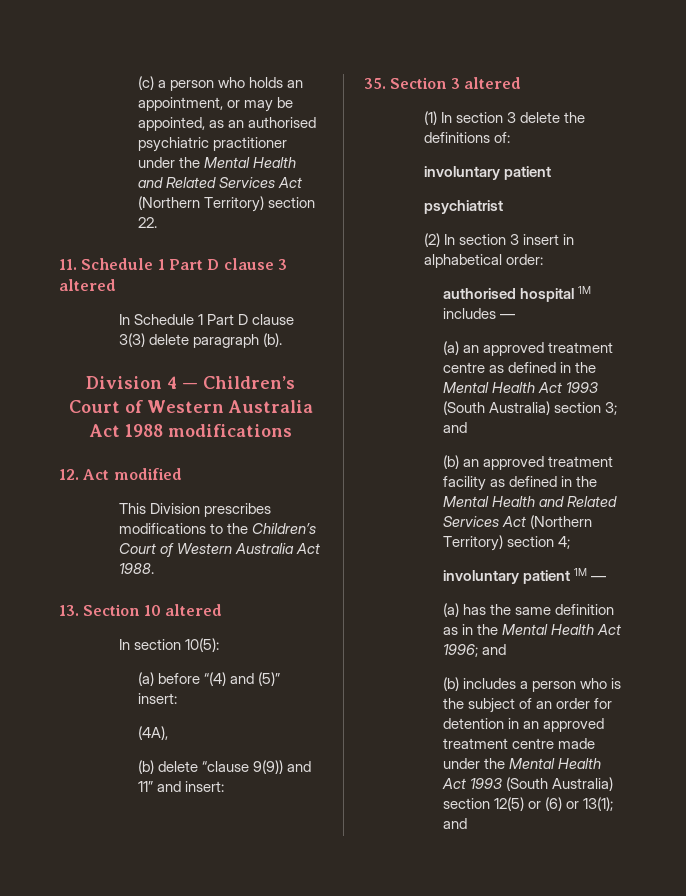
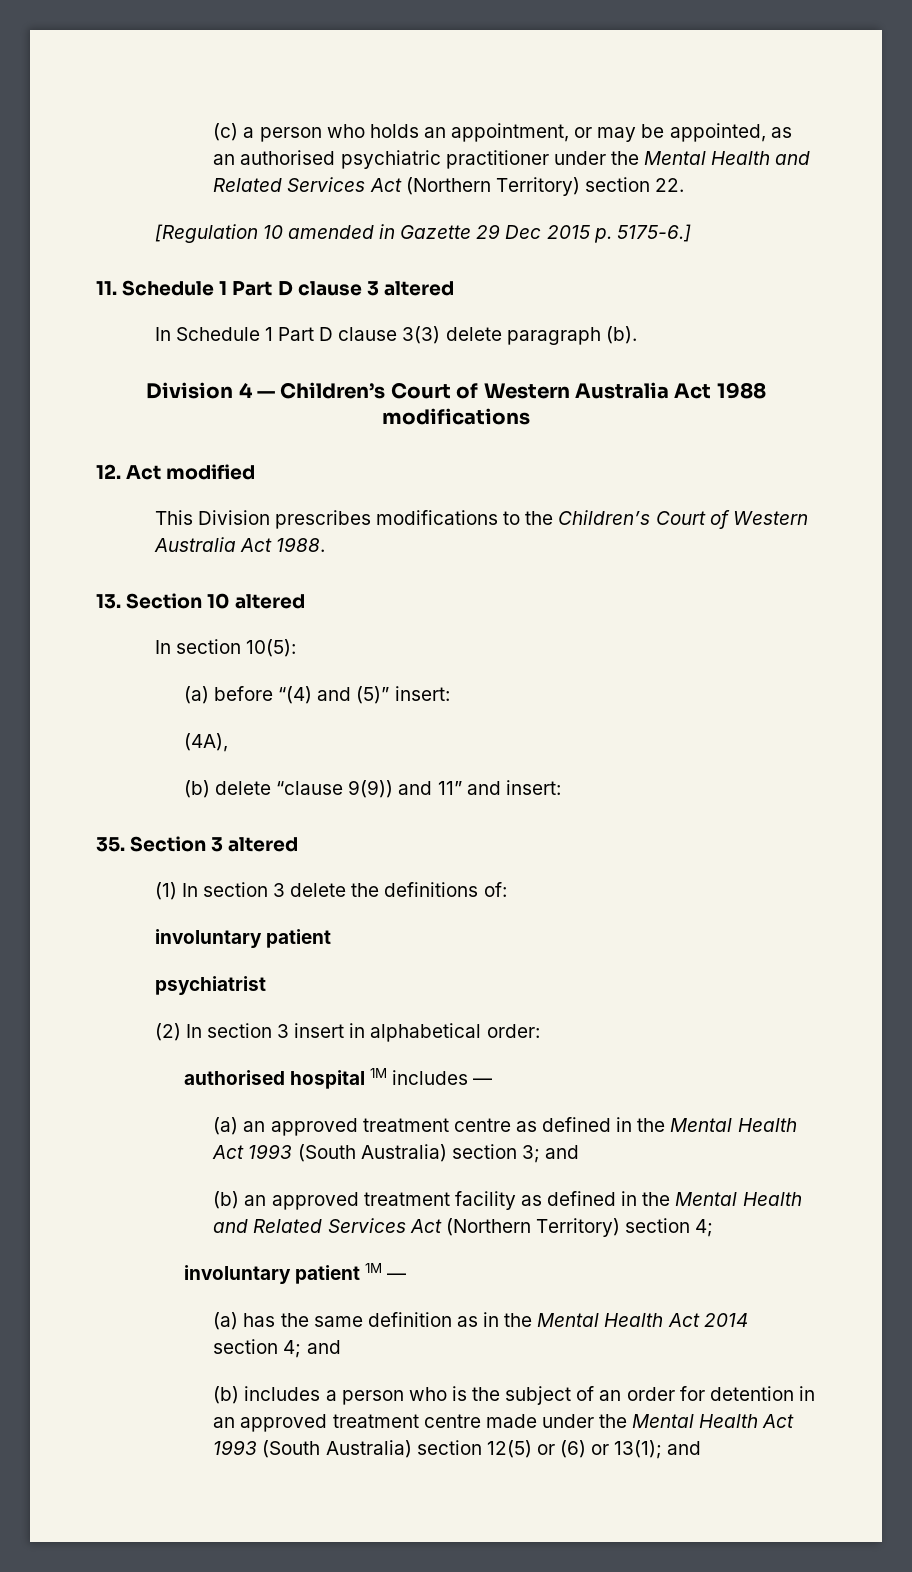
+ [Regulation 10 amended in Gazette 29 Dec 2015 p. 5175-6.]
- (a) has the same definition as in the Mental Health Act 1996; and
+ (a) has the same definition as in the Mental Health Act 2014 section 4; and

